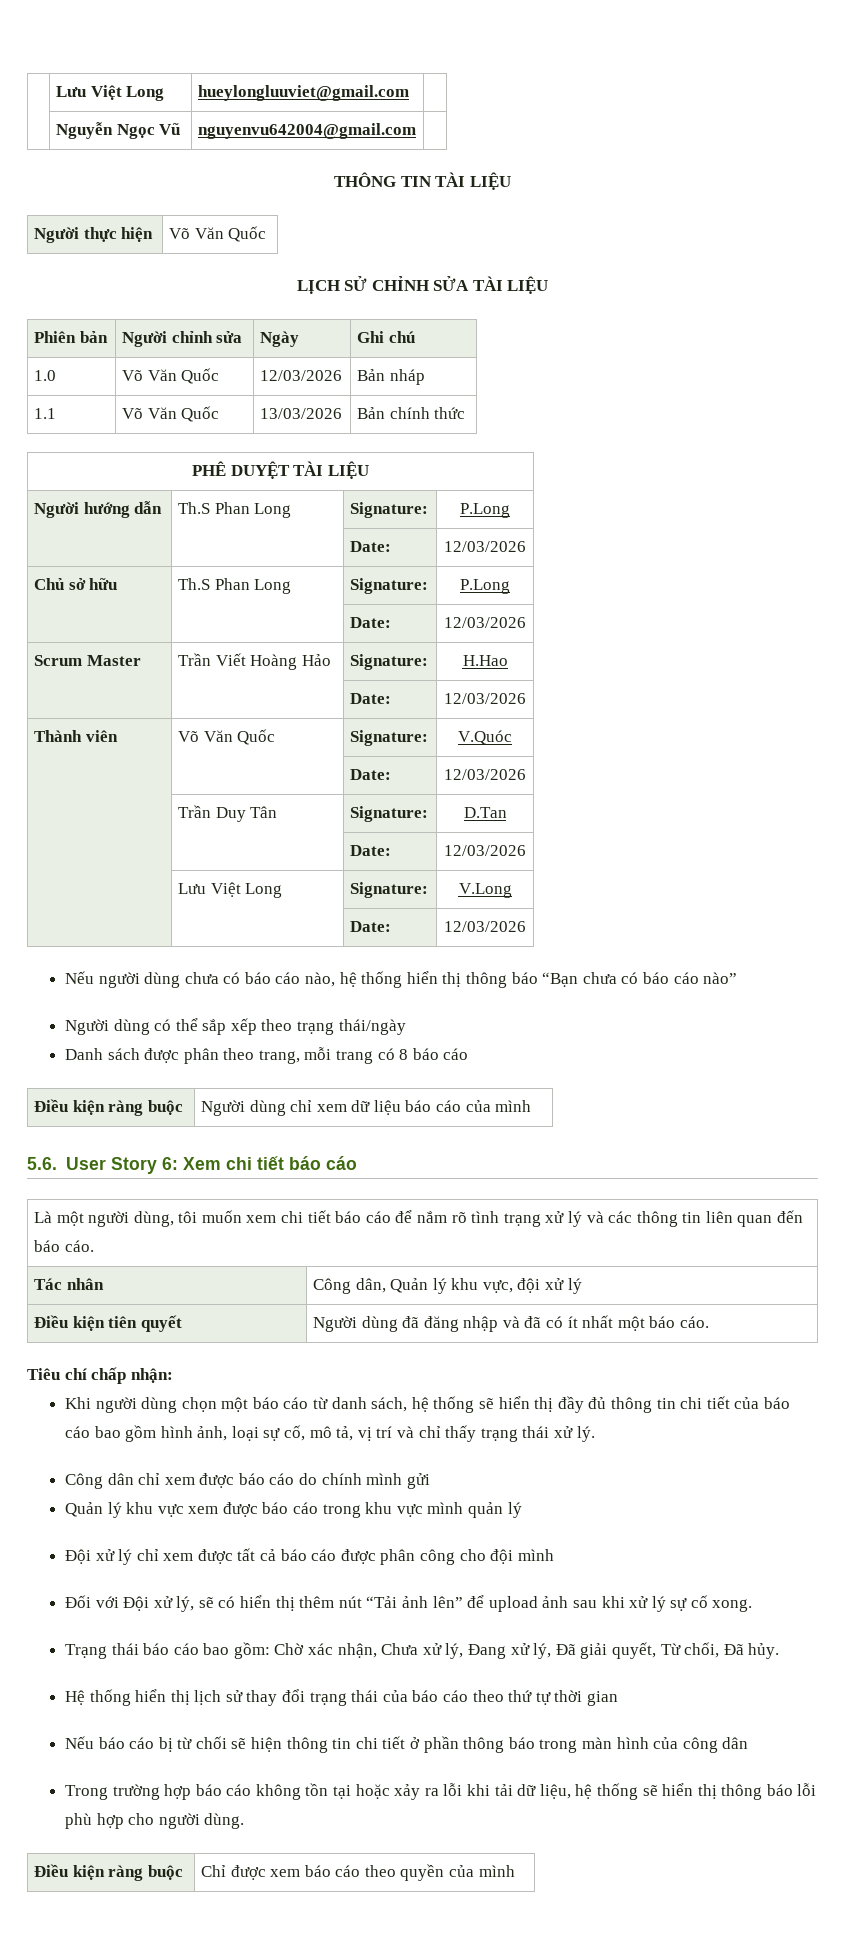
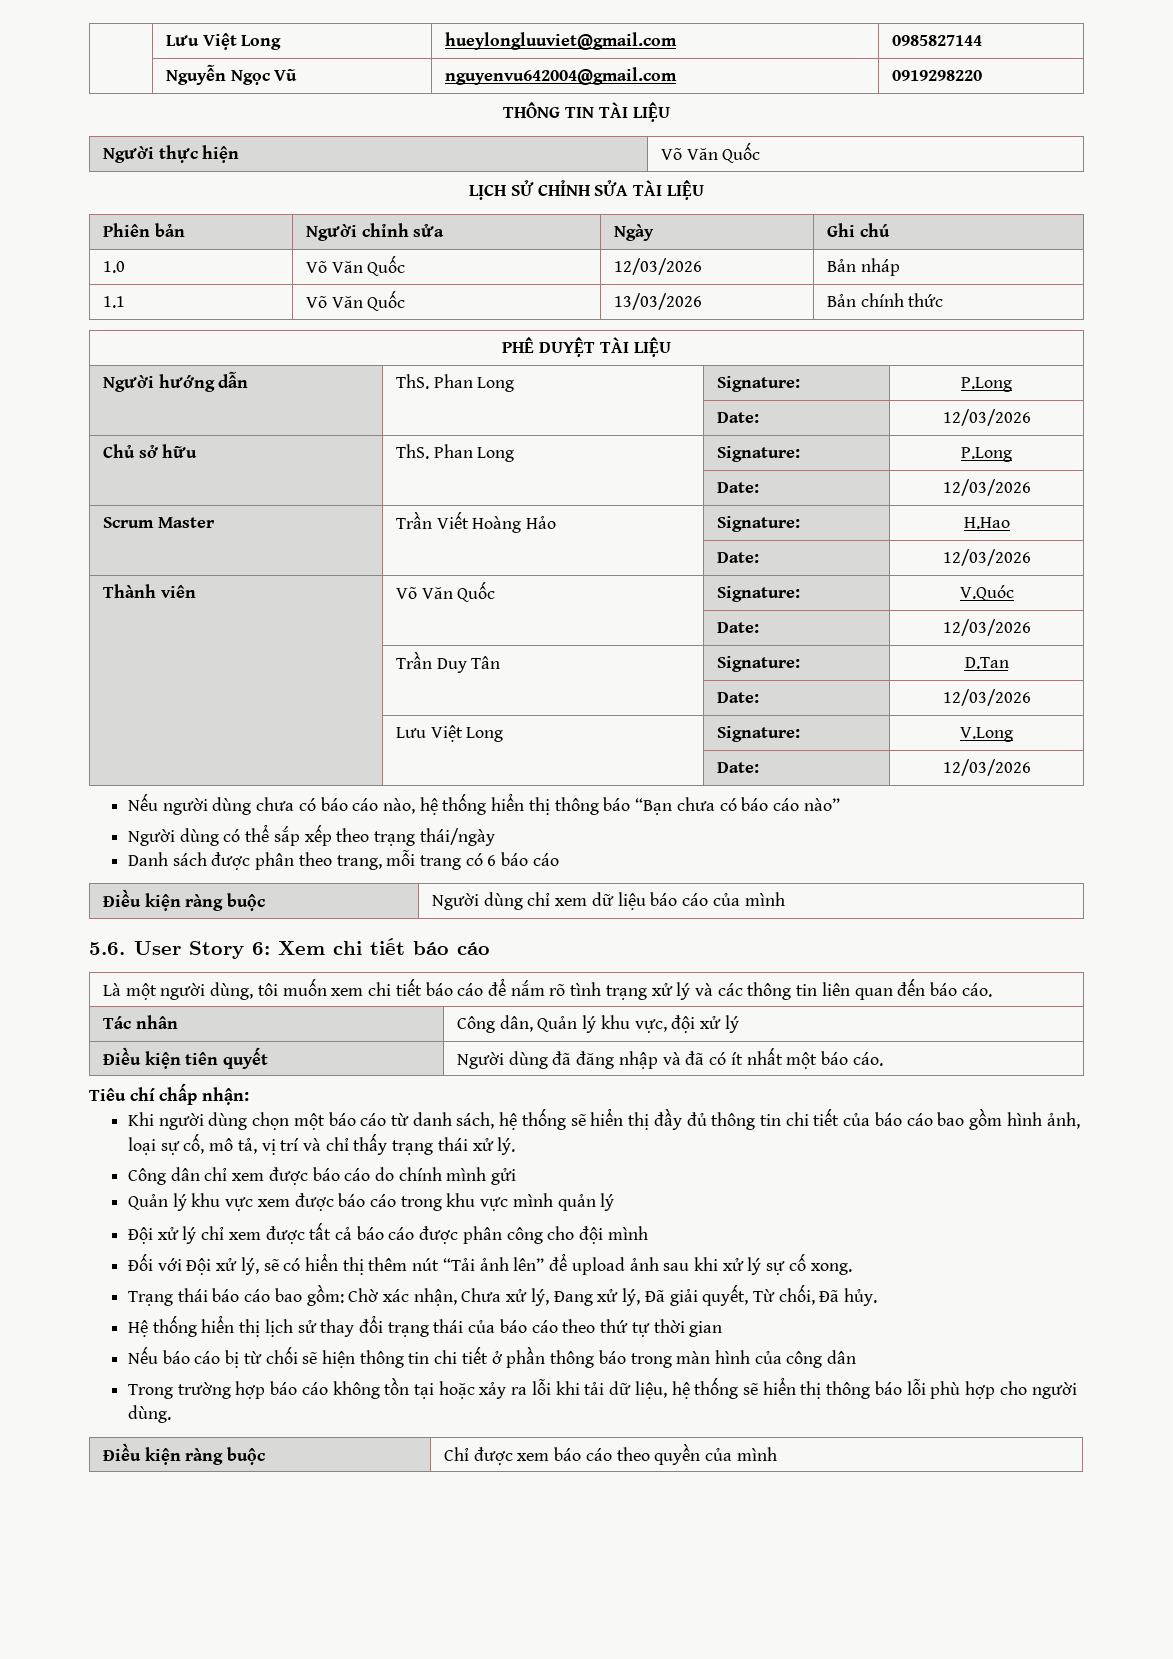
- | Lưu Việt Long | hueylongluuviet@gmail.com |
+ | Lưu Việt Long | hueylongluuviet@gmail.com | 0985827144
- | Nguyễn Ngọc Vũ | nguyenvu642004@gmail.com |
+ | Nguyễn Ngọc Vũ | nguyenvu642004@gmail.com | 0919298220
- Người hướng dẫn | Th.S Phan Long | Signature: | P.Long
+ Người hướng dẫn | ThS. Phan Long | Signature: | P.Long
- Chủ sở hữu | Th.S Phan Long | Signature: | P.Long
+ Chủ sở hữu | ThS. Phan Long | Signature: | P.Long
- Danh sách được phân theo trang, mỗi trang có 8 báo cáo
+ Danh sách được phân theo trang, mỗi trang có 6 báo cáo

